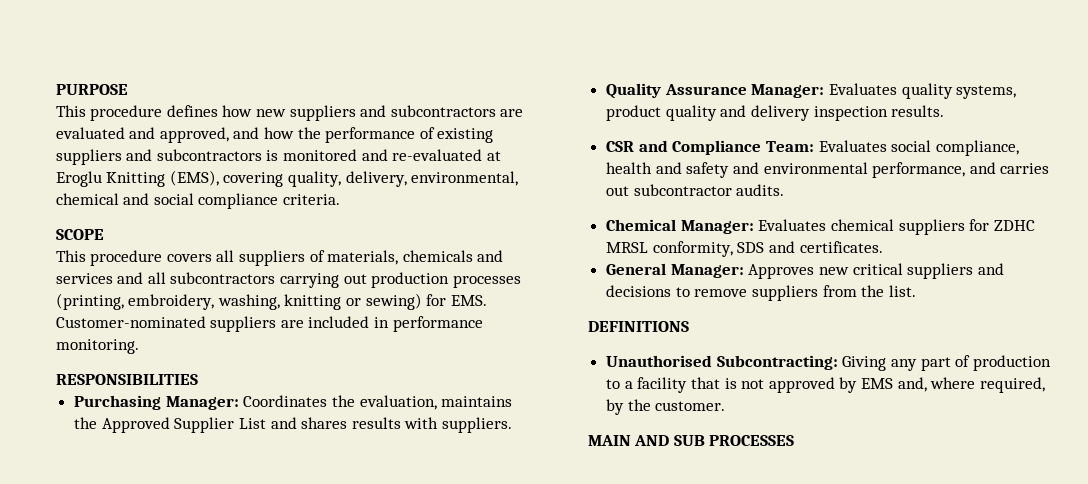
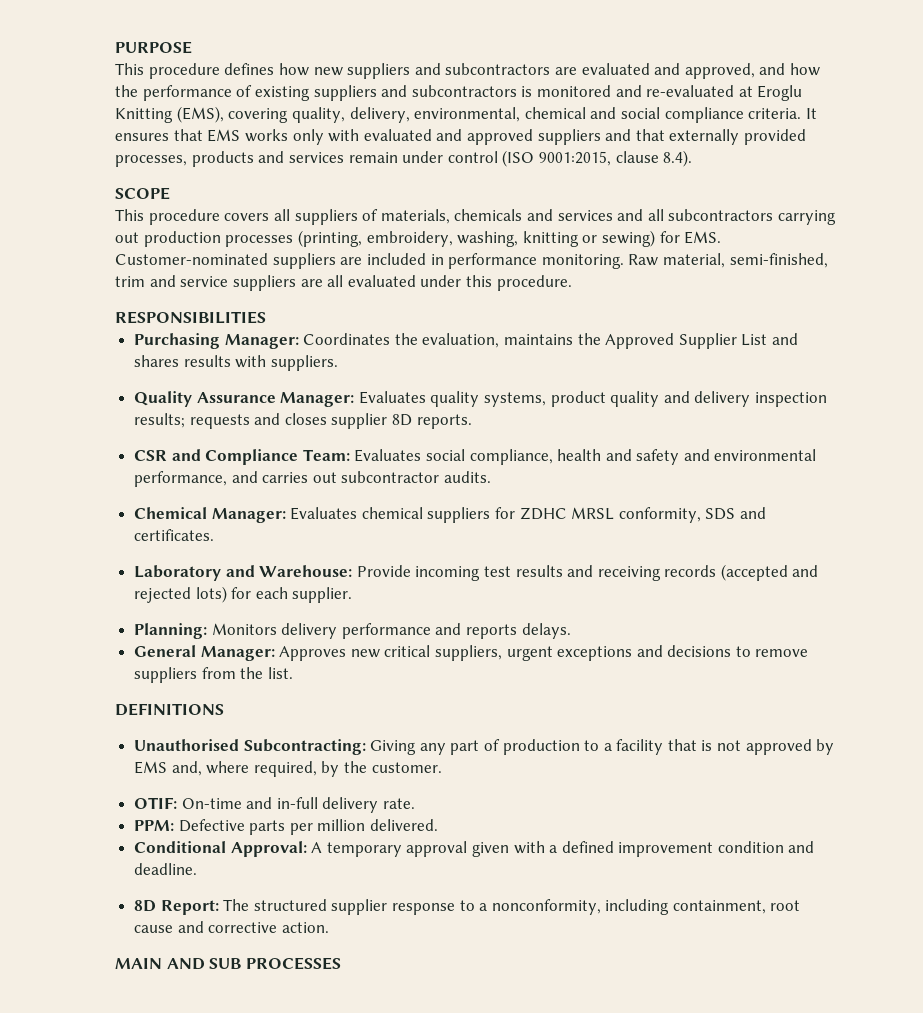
+ It ensures that EMS works only with evaluated and approved suppliers and that externally provided processes, products and services remain under control (ISO 9001:2015, clause 8.4).
+ Raw material, semi-finished, trim and service suppliers are all evaluated under this procedure.
- Quality Assurance Manager: Evaluates quality systems, product quality and delivery inspection results.
+ Quality Assurance Manager: Evaluates quality systems, product quality and delivery inspection results; requests and closes supplier 8D reports.
+ Laboratory and Warehouse: Provide incoming test results and receiving records (accepted and rejected lots) for each supplier.
+ Planning: Monitors delivery performance and reports delays.
- General Manager: Approves new critical suppliers and decisions to remove suppliers from the list.
+ General Manager: Approves new critical suppliers, urgent exceptions and decisions to remove suppliers from the list.
+ OTIF: On-time and in-full delivery rate.
+ PPM: Defective parts per million delivered.
+ Conditional Approval: A temporary approval given with a defined improvement condition and deadline.
+ 8D Report: The structured supplier response to a nonconformity, including containment, root cause and corrective action.

